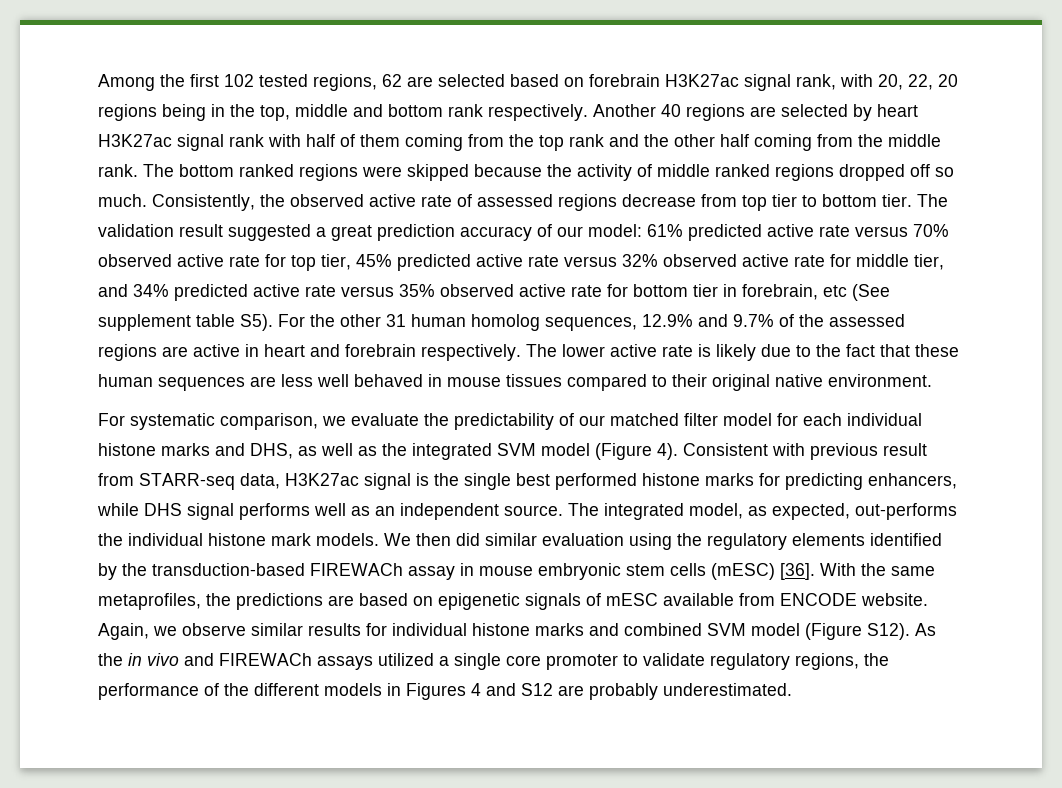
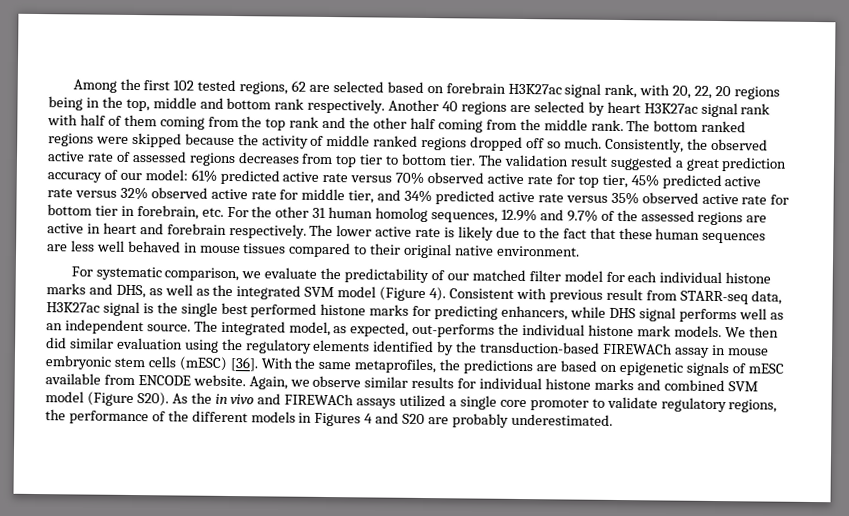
- Consistently, the observed active rate of assessed regions decrease from top tier to bottom tier.
+ Consistently, the observed active rate of assessed regions decreases from top tier to bottom tier.
- 61% predicted active rate versus 70% observed active rate for top tier, 45% predicted active rate versus 32% observed active rate for middle tier, and 34% predicted active rate versus 35% observed active rate for bottom tier in forebrain, etc (See supplement table S5). For the other 31 human homolog sequences, 12.9% and 9.7% of the assessed regions are active in heart and forebrain respectively.
+ 61% predicted active rate versus 70% observed active rate for top tier, 45% predicted active rate versus 32% observed active rate for middle tier, and 34% predicted active rate versus 35% observed active rate for bottom tier in forebrain, etc. For the other 31 human homolog sequences, 12.9% and 9.7% of the assessed regions are active in heart and forebrain respectively.
- Again, we observe similar results for individual histone marks and combined SVM model (Figure S12).
+ Again, we observe similar results for individual histone marks and combined SVM model (Figure S20).
- As the in vivo and FIREWACh assays utilized a single core promoter to validate regulatory regions, the performance of the different models in Figures 4 and S12 are probably underestimated.
+ As the in vivo and FIREWACh assays utilized a single core promoter to validate regulatory regions, the performance of the different models in Figures 4 and S20 are probably underestimated.

